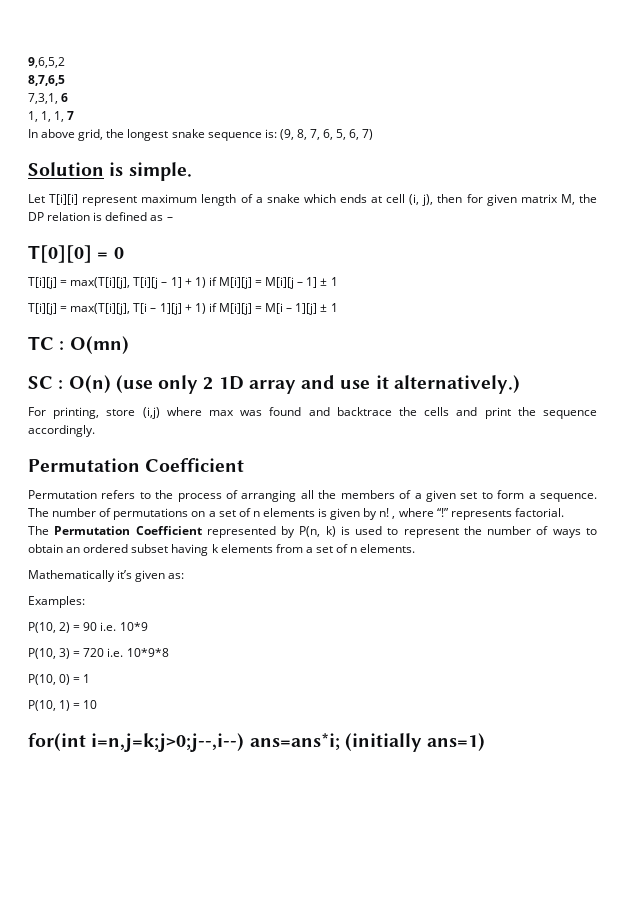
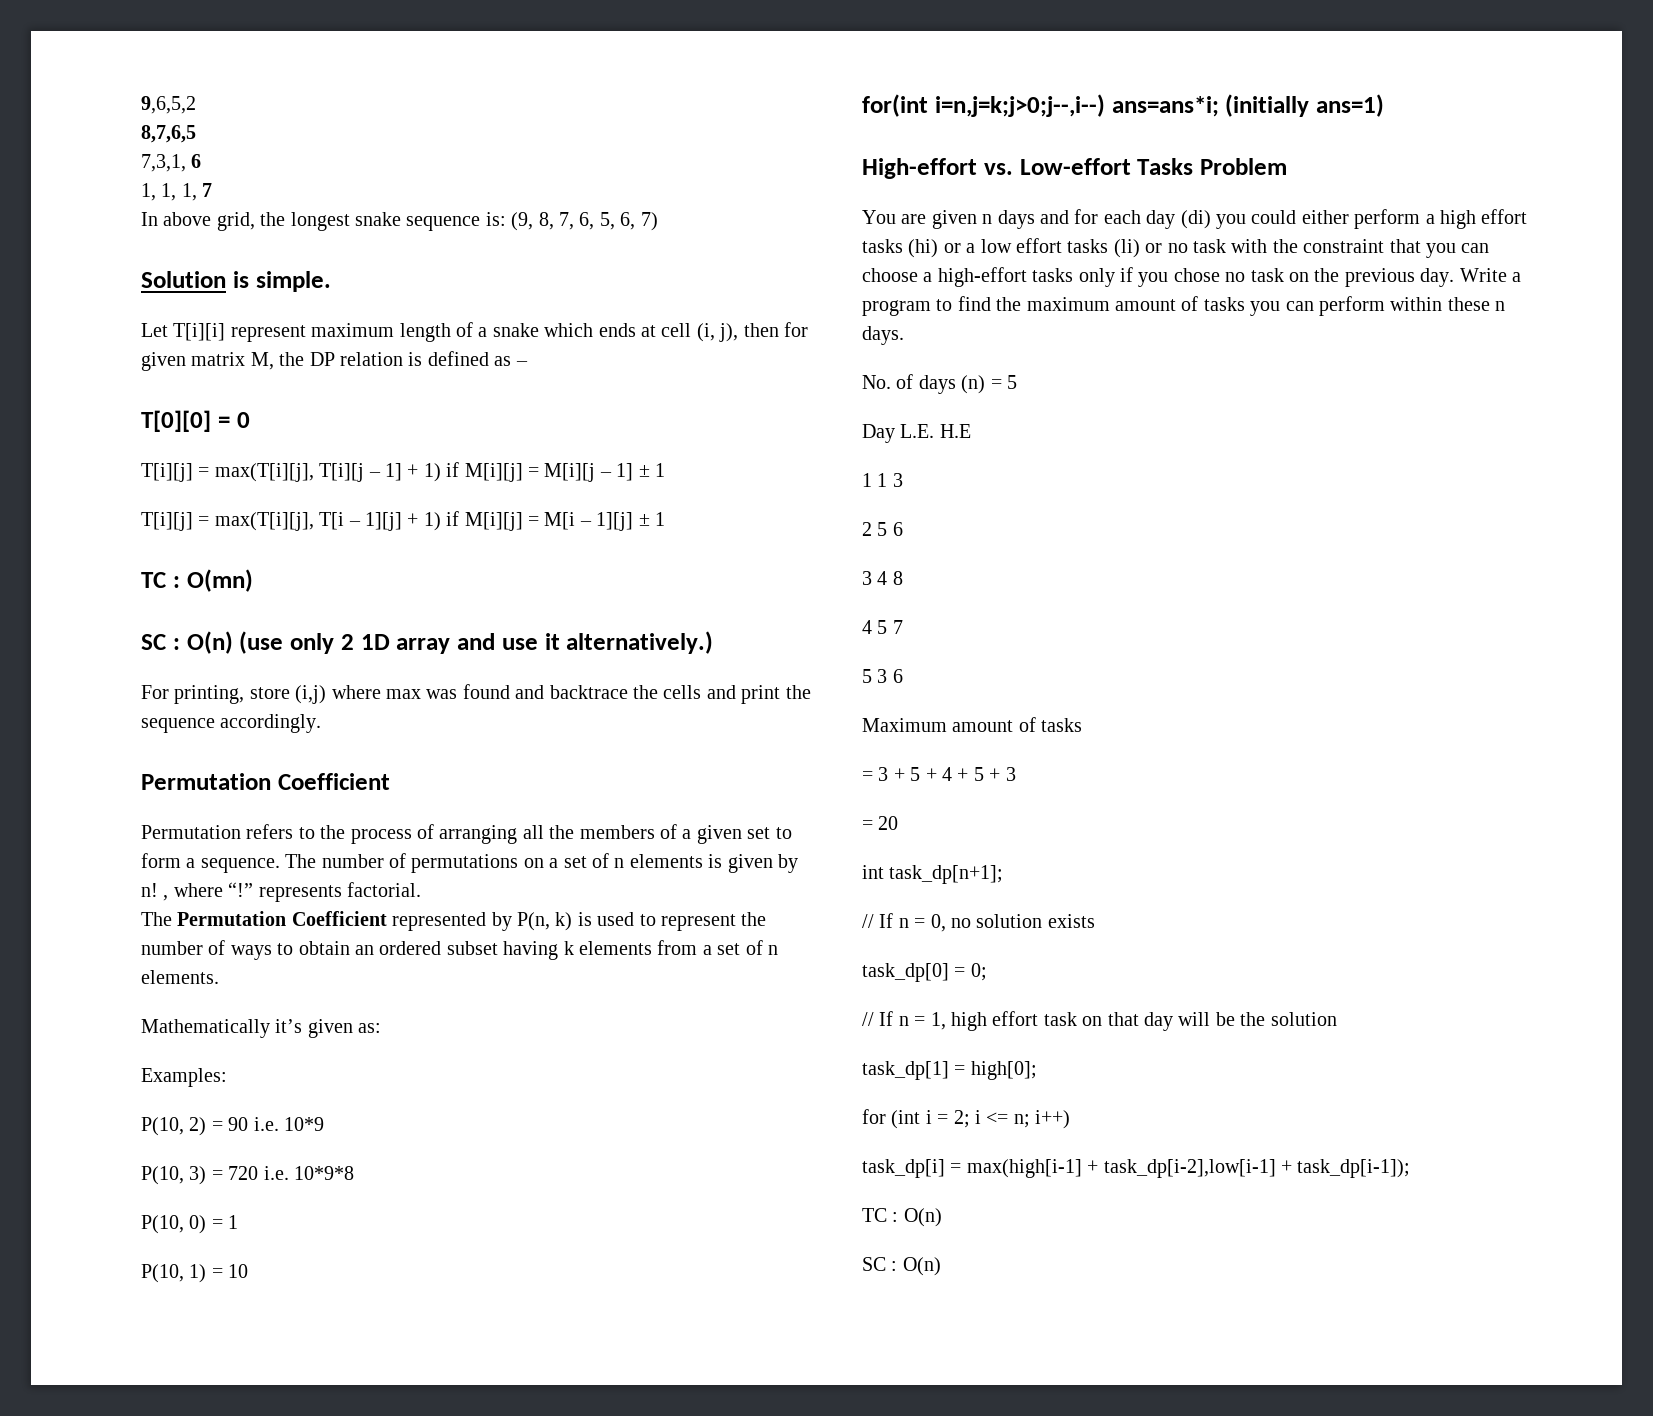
+ High-effort vs. Low-effort Tasks Problem
+ You are given n days and for each day (di) you could either perform a high effort tasks (hi) or a low effort tasks (li) or no task with the constraint that you can choose a high-effort tasks only if you chose no task on the previous day. Write a program to find the maximum amount of tasks you can perform within these n days.
+ No. of days (n) = 5
+ Day L.E. H.E
+ 1 1 3
+ 2 5 6
+ 3 4 8
+ 4 5 7
+ 5 3 6
+ Maximum amount of tasks
+ = 3 + 5 + 4 + 5 + 3
+ = 20
+ int task_dp[n+1];
+ // If n = 0, no solution exists
+ task_dp[0] = 0;
+ // If n = 1, high effort task on that day will be the solution
+ task_dp[1] = high[0];
+ for (int i = 2; i <= n; i++)
+ task_dp[i] = max(high[i-1] + task_dp[i-2],low[i-1] + task_dp[i-1]);
+ TC : O(n)
+ SC : O(n)

